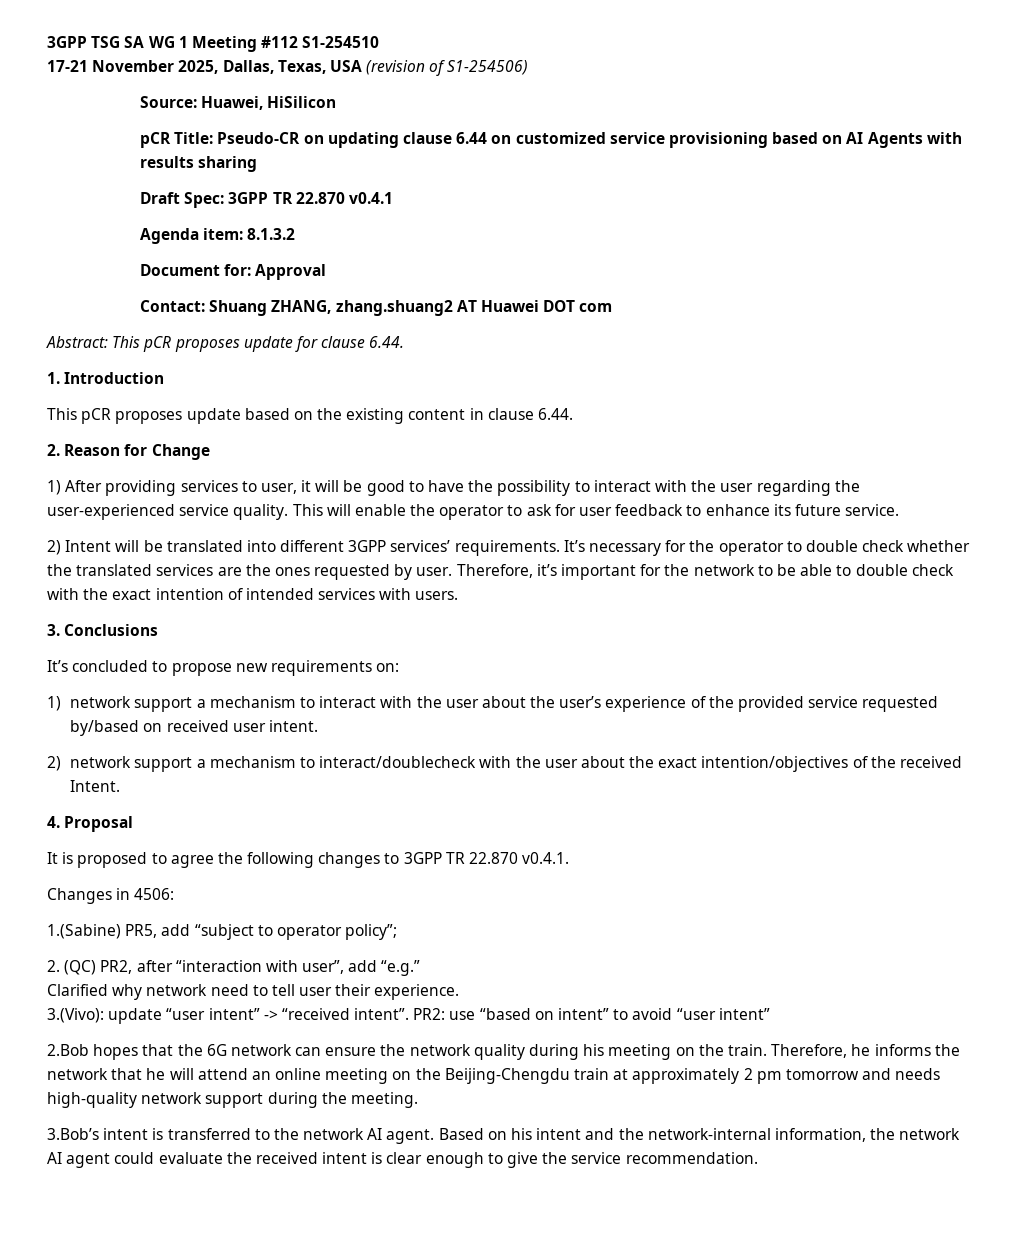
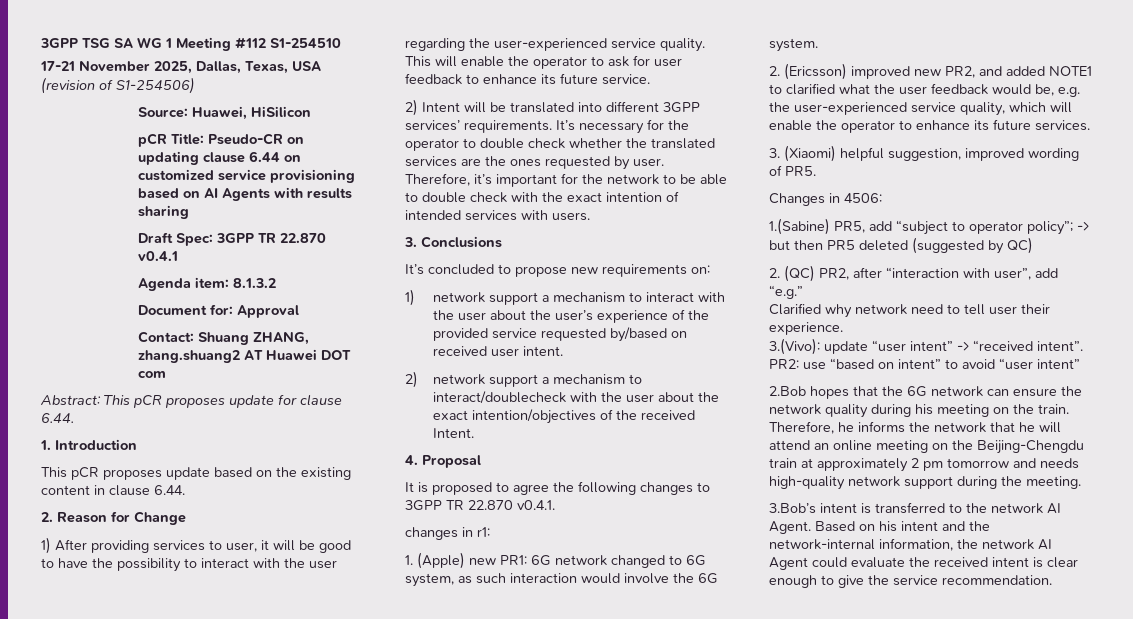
+ changes in r1:
+ 1. (Apple) new PR1: 6G network changed to 6G system, as such interaction would involve the 6G system.
+ 2. (Ericsson) improved new PR2, and added NOTE1 to clarified what the user feedback would be, e.g. the user-experienced service quality, which will enable the operator to enhance its future services.
+ 3. (Xiaomi) helpful suggestion, improved wording of PR5.
- 1.(Sabine) PR5, add “subject to operator policy”;
+ 1.(Sabine) PR5, add “subject to operator policy”; -> but then PR5 deleted (suggested by QC)
- 3.Bob’s intent is transferred to the network AI agent.
+ 3.Bob’s intent is transferred to the network AI Agent.
- Based on his intent and the network-internal information, the network AI agent could evaluate the received intent is clear enough to give the service recommendation.
+ Based on his intent and the network-internal information, the network AI Agent could evaluate the received intent is clear enough to give the service recommendation.

